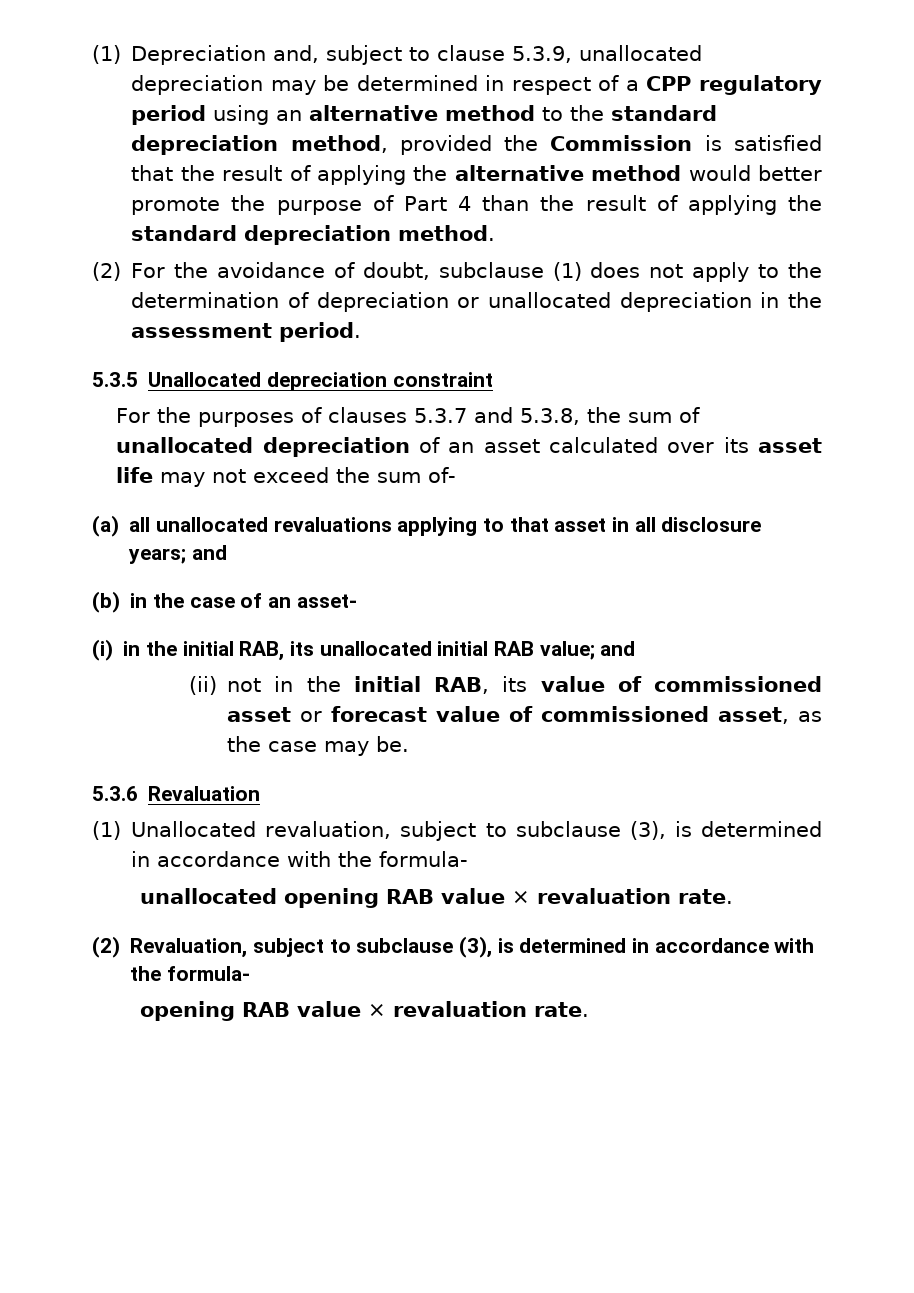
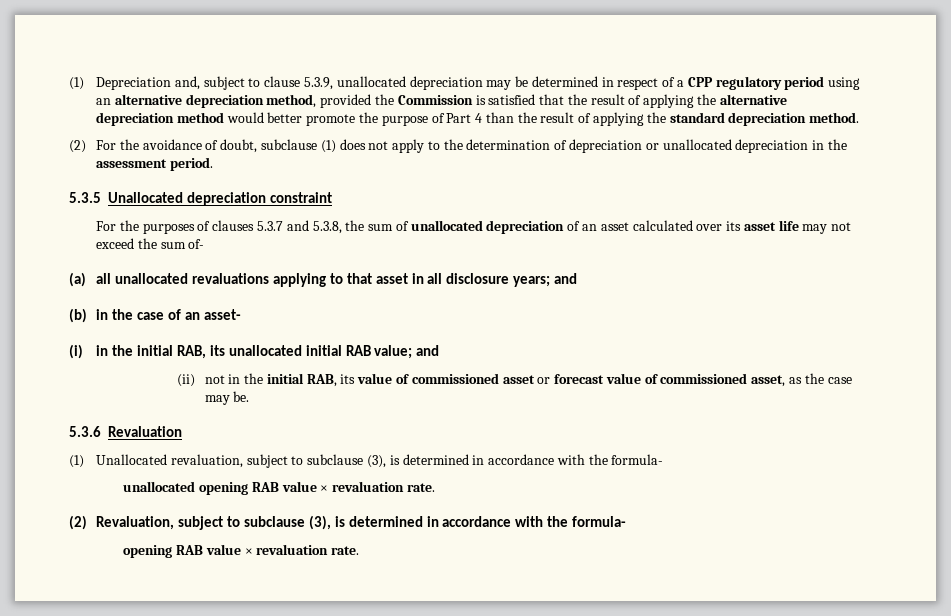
- (1) Depreciation and, subject to clause 5.3.9, unallocated depreciation may be determined in respect of a CPP regulatory period using an alternative method to the standard depreciation method, provided the Commission is satisfied that the result of applying the alternative method would better promote the purpose of Part 4 than the result of applying the standard depreciation method.
+ (1) Depreciation and, subject to clause 5.3.9, unallocated depreciation may be determined in respect of a CPP regulatory period using an alternative depreciation method, provided the Commission is satisfied that the result of applying the alternative depreciation method would better promote the purpose of Part 4 than the result of applying the standard depreciation method.

